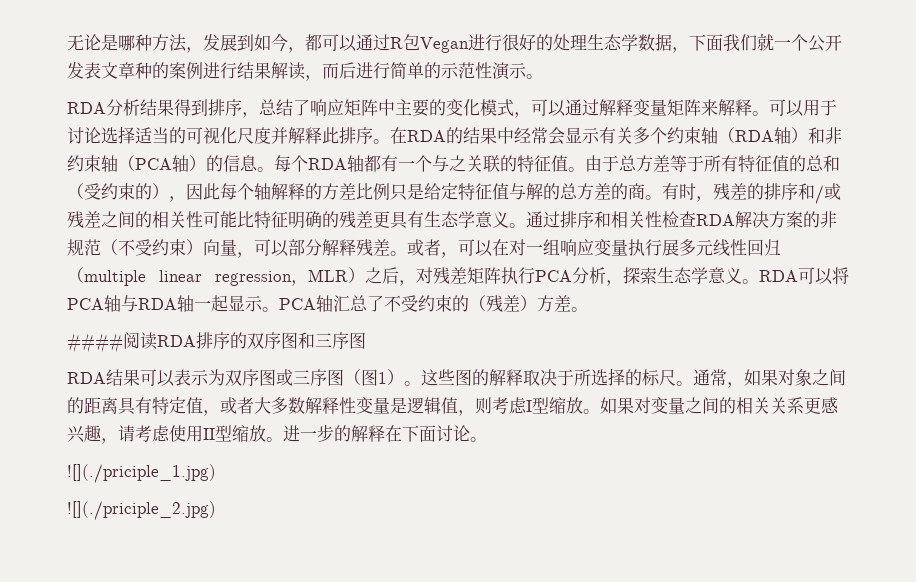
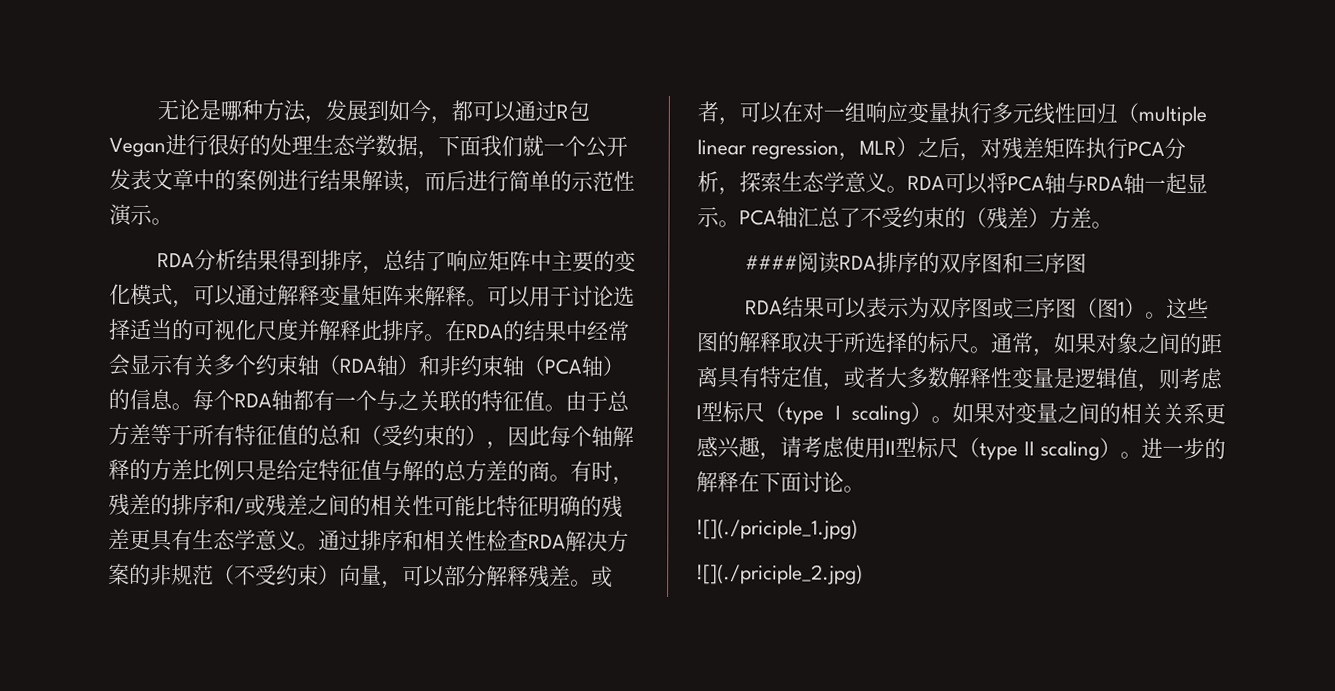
- 无论是哪种方法，发展到如今，都可以通过R包Vegan进行很好的处理生态学数据，下面我们就一个公开发表文章种的案例进行结果解读，而后进行简单的示范性演示。
+ 无论是哪种方法，发展到如今，都可以通过R包Vegan进行很好的处理生态学数据，下面我们就一个公开发表文章中的案例进行结果解读，而后进行简单的示范性演示。
- 或者，可以在对一组响应变量执行展多元线性回归（multiple linear regression，MLR）之后，对残差矩阵执行PCA分析，探索生态学意义。
+ 或者，可以在对一组响应变量执行多元线性回归（multiple linear regression，MLR）之后，对残差矩阵执行PCA分析，探索生态学意义。
- 通常，如果对象之间的距离具有特定值，或者大多数解释性变量是逻辑值，则考虑I型缩放。
+ 通常，如果对象之间的距离具有特定值，或者大多数解释性变量是逻辑值，则考虑I型标尺（type I scaling）。
- 如果对变量之间的相关关系更感兴趣，请考虑使用II型缩放。
+ 如果对变量之间的相关关系更感兴趣，请考虑使用II型标尺（type II scaling）。

